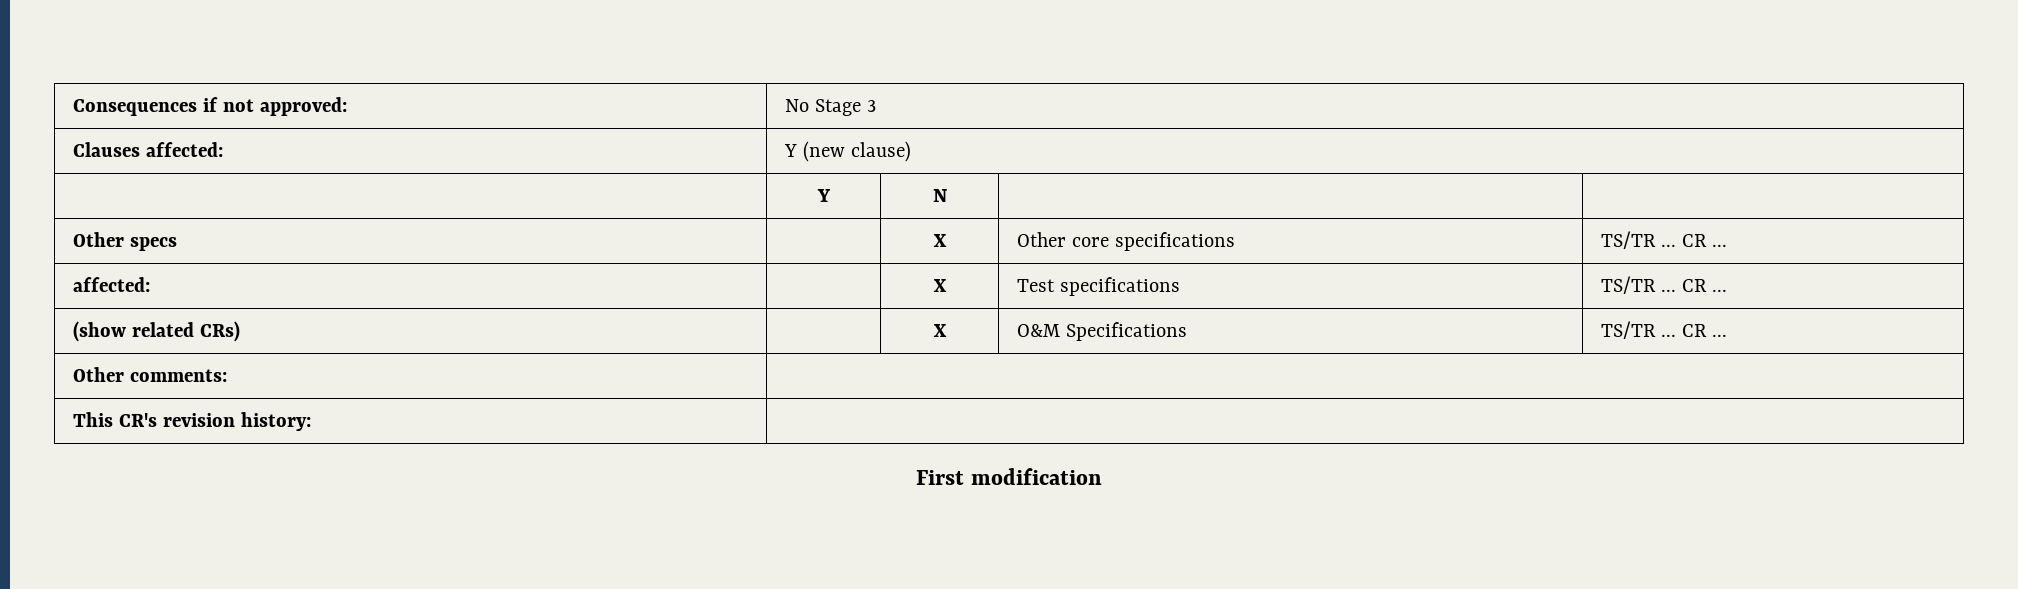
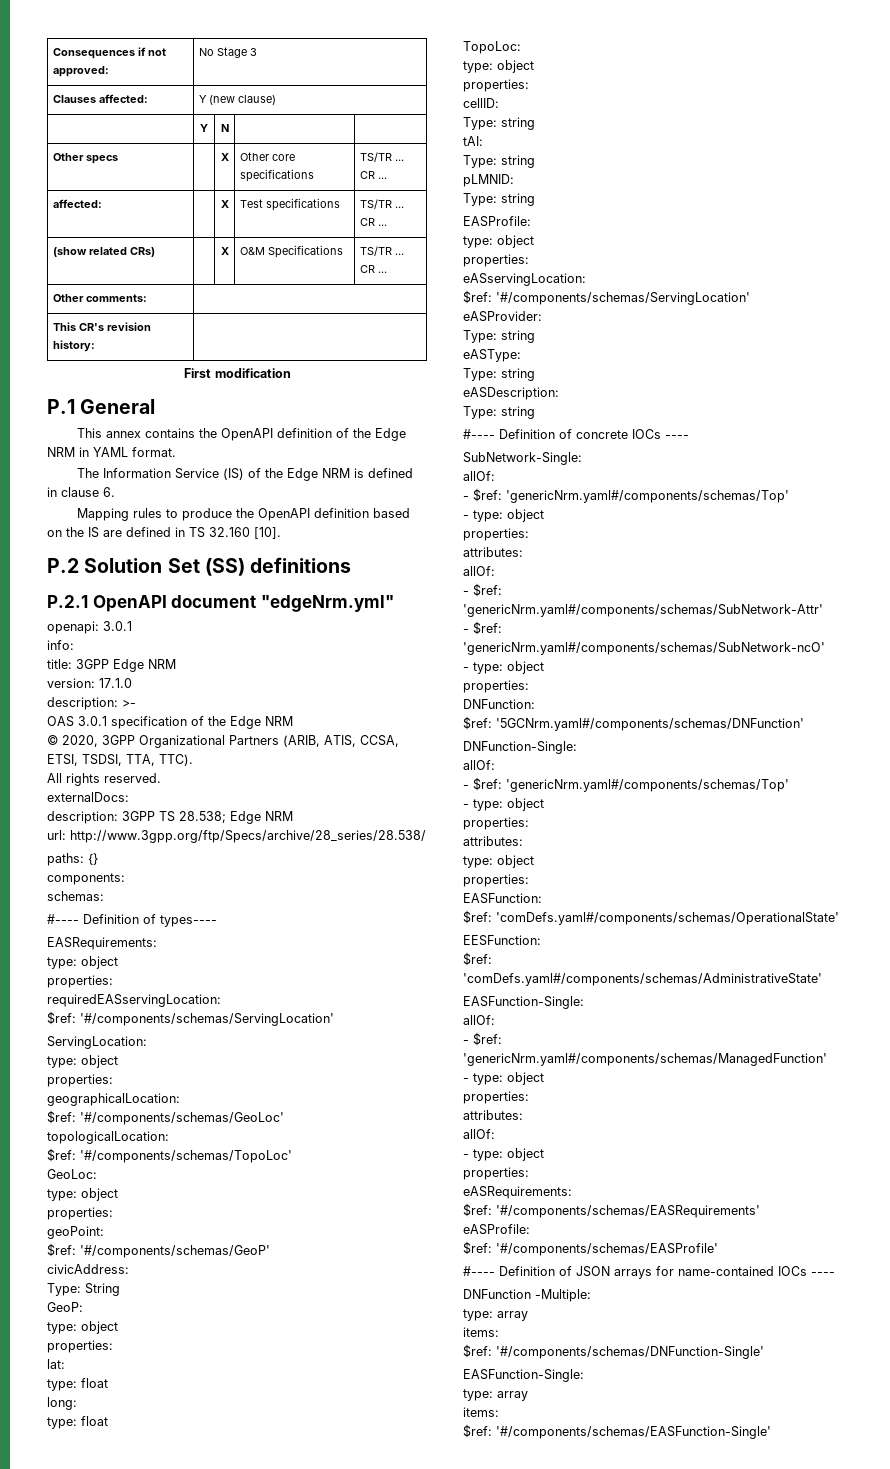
+ P.1 General
+ This annex contains the OpenAPI definition of the Edge NRM in YAML format.
+ The Information Service (IS) of the Edge NRM is defined in clause 6.
+ Mapping rules to produce the OpenAPI definition based on the IS are defined in TS 32.160 [10].
+ P.2 Solution Set (SS) definitions
+ P.2.1 OpenAPI document "edgeNrm.yml"
+ openapi: 3.0.1
+ info:
+ title: 3GPP Edge NRM
+ version: 17.1.0
+ description: >-
+ OAS 3.0.1 specification of the Edge NRM
+ © 2020, 3GPP Organizational Partners (ARIB, ATIS, CCSA, ETSI, TSDSI, TTA, TTC).
+ All rights reserved.
+ externalDocs:
+ description: 3GPP TS 28.538; Edge NRM
+ url: http://www.3gpp.org/ftp/Specs/archive/28_series/28.538/
+ paths: {}
+ components:
+ schemas:
+ #---- Definition of types----
+ EASRequirements:
+ type: object
+ properties:
+ requiredEASservingLocation:
+ $ref: '#/components/schemas/ServingLocation'
+ ServingLocation:
+ type: object
+ properties:
+ geographicalLocation:
+ $ref: '#/components/schemas/GeoLoc'
+ topologicalLocation:
+ $ref: '#/components/schemas/TopoLoc'
+ GeoLoc:
+ type: object
+ properties:
+ geoPoint:
+ $ref: '#/components/schemas/GeoP'
+ civicAddress:
+ Type: String
+ GeoP:
+ type: object
+ properties:
+ lat:
+ type: float
+ long:
+ type: float
+ TopoLoc:
+ type: object
+ properties:
+ cellID:
+ Type: string
+ tAI:
+ Type: string
+ pLMNID:
+ Type: string
+ EASProfile:
+ type: object
+ properties:
+ eASservingLocation:
+ $ref: '#/components/schemas/ServingLocation'
+ eASProvider:
+ Type: string
+ eASType:
+ Type: string
+ eASDescription:
+ Type: string
+ #---- Definition of concrete IOCs ----
+ SubNetwork-Single:
+ allOf:
+ - $ref: 'genericNrm.yaml#/components/schemas/Top'
+ - type: object
+ properties:
+ attributes:
+ allOf:
+ - $ref: 'genericNrm.yaml#/components/schemas/SubNetwork-Attr'
+ - $ref: 'genericNrm.yaml#/components/schemas/SubNetwork-ncO'
+ - type: object
+ properties:
+ DNFunction:
+ $ref: '5GCNrm.yaml#/components/schemas/DNFunction'
+ DNFunction-Single:
+ allOf:
+ - $ref: 'genericNrm.yaml#/components/schemas/Top'
+ - type: object
+ properties:
+ attributes:
+ type: object
+ properties:
+ EASFunction:
+ $ref: 'comDefs.yaml#/components/schemas/OperationalState'
+ EESFunction:
+ $ref: 'comDefs.yaml#/components/schemas/AdministrativeState'
+ EASFunction-Single:
+ allOf:
+ - $ref: 'genericNrm.yaml#/components/schemas/ManagedFunction'
+ - type: object
+ properties:
+ attributes:
+ allOf:
+ - type: object
+ properties:
+ eASRequirements:
+ $ref: '#/components/schemas/EASRequirements'
+ eASProfile:
+ $ref: '#/components/schemas/EASProfile'
+ #---- Definition of JSON arrays for name-contained IOCs ----
+ DNFunction -Multiple:
+ type: array
+ items:
+ $ref: '#/components/schemas/DNFunction-Single'
+ EASFunction-Single:
+ type: array
+ items:
+ $ref: '#/components/schemas/EASFunction-Single'

